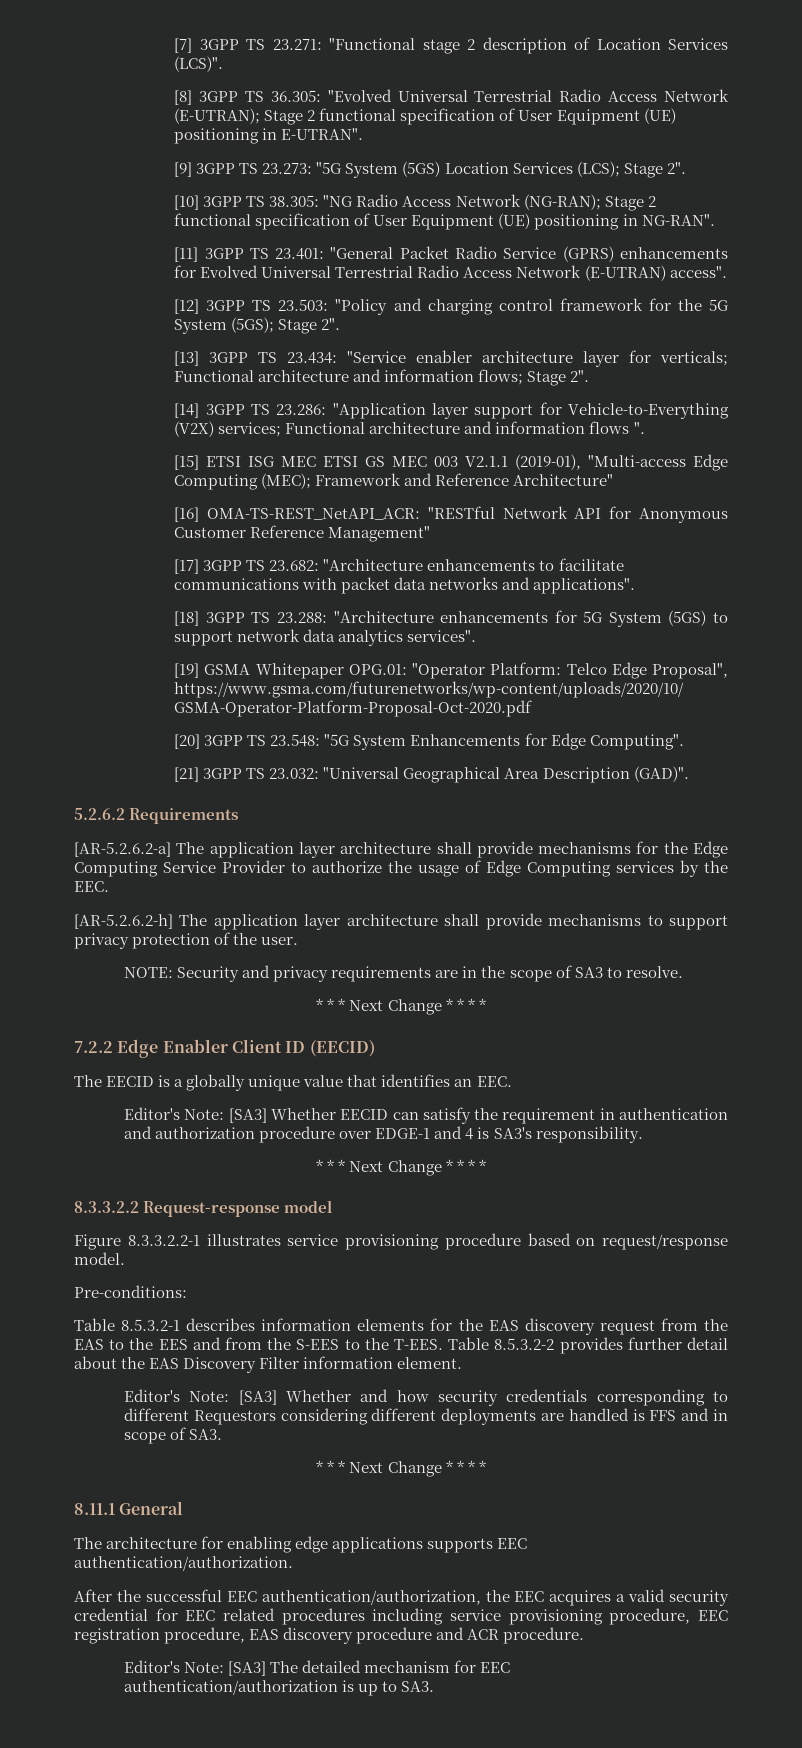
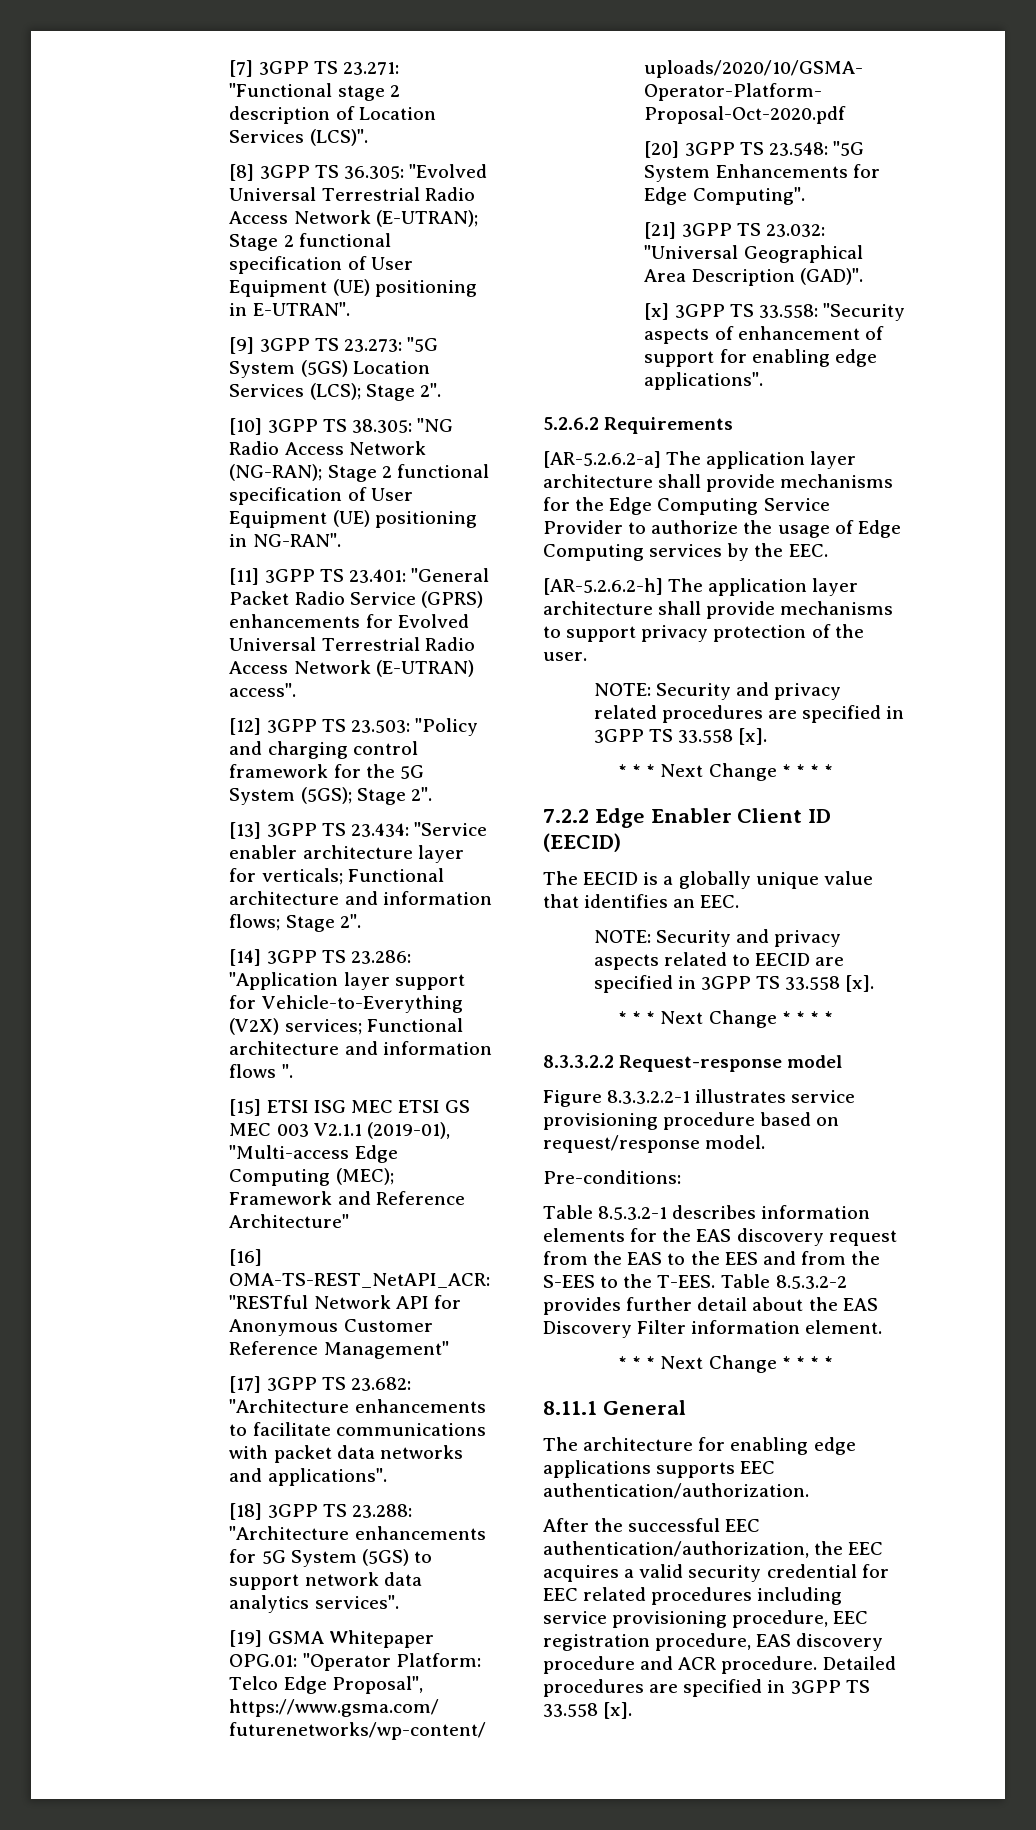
+ [x] 3GPP TS 33.558: "Security aspects of enhancement of support for enabling edge applications".
- NOTE: Security and privacy requirements are in the scope of SA3 to resolve.
+ NOTE: Security and privacy related procedures are specified in 3GPP TS 33.558 [x].
- Editor's Note: [SA3] Whether EECID can satisfy the requirement in authentication and authorization procedure over EDGE-1 and 4 is SA3's responsibility.
+ NOTE: Security and privacy aspects related to EECID are specified in 3GPP TS 33.558 [x].
- Editor's Note: [SA3] Whether and how security credentials corresponding to different Requestors considering different deployments are handled is FFS and in scope of SA3.
- After the successful EEC authentication/authorization, the EEC acquires a valid security credential for EEC related procedures including service provisioning procedure, EEC registration procedure, EAS discovery procedure and ACR procedure.
- Editor's Note: [SA3] The detailed mechanism for EEC authentication/authorization is up to SA3.
+ After the successful EEC authentication/authorization, the EEC acquires a valid security credential for EEC related procedures including service provisioning procedure, EEC registration procedure, EAS discovery procedure and ACR procedure. Detailed procedures are specified in 3GPP TS 33.558 [x].

